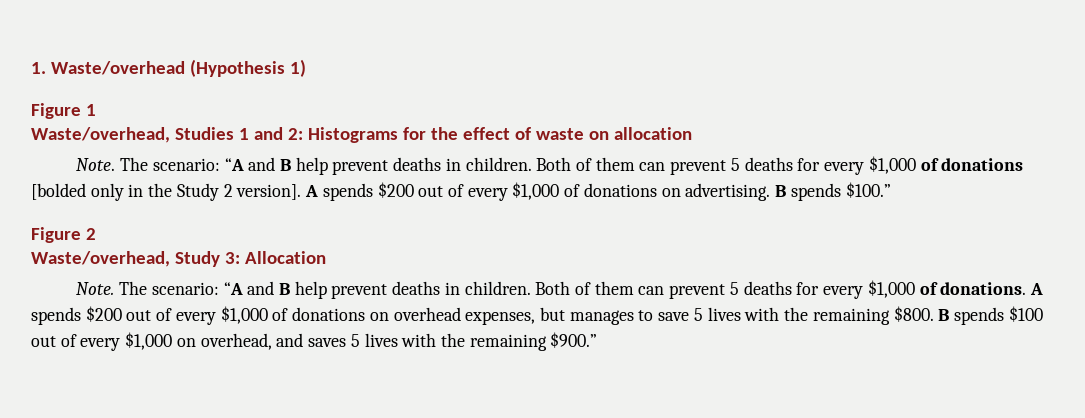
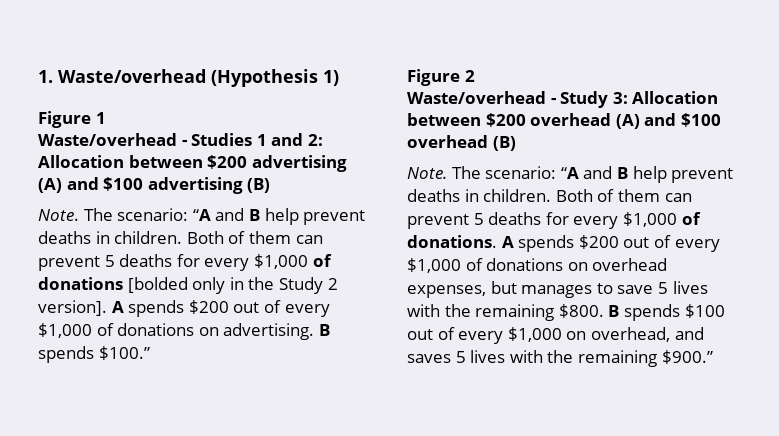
- Waste/overhead, Studies 1 and 2: Histograms for the effect of waste on allocation
+ Waste/overhead - Studies 1 and 2: Allocation between $200 advertising (A) and $100 advertising (B)
- Waste/overhead, Study 3: Allocation
+ Waste/overhead - Study 3: Allocation between $200 overhead (A) and $100 overhead (B)

